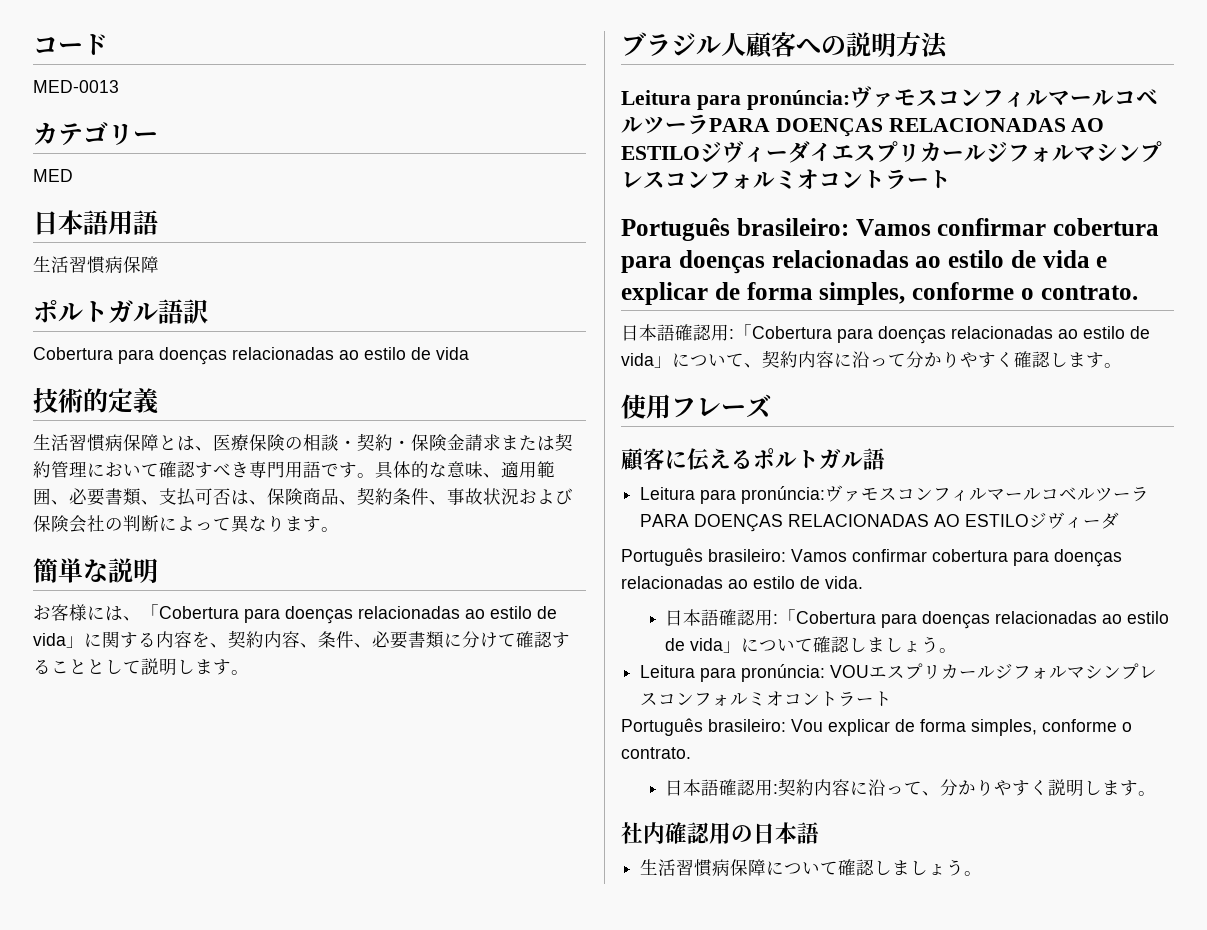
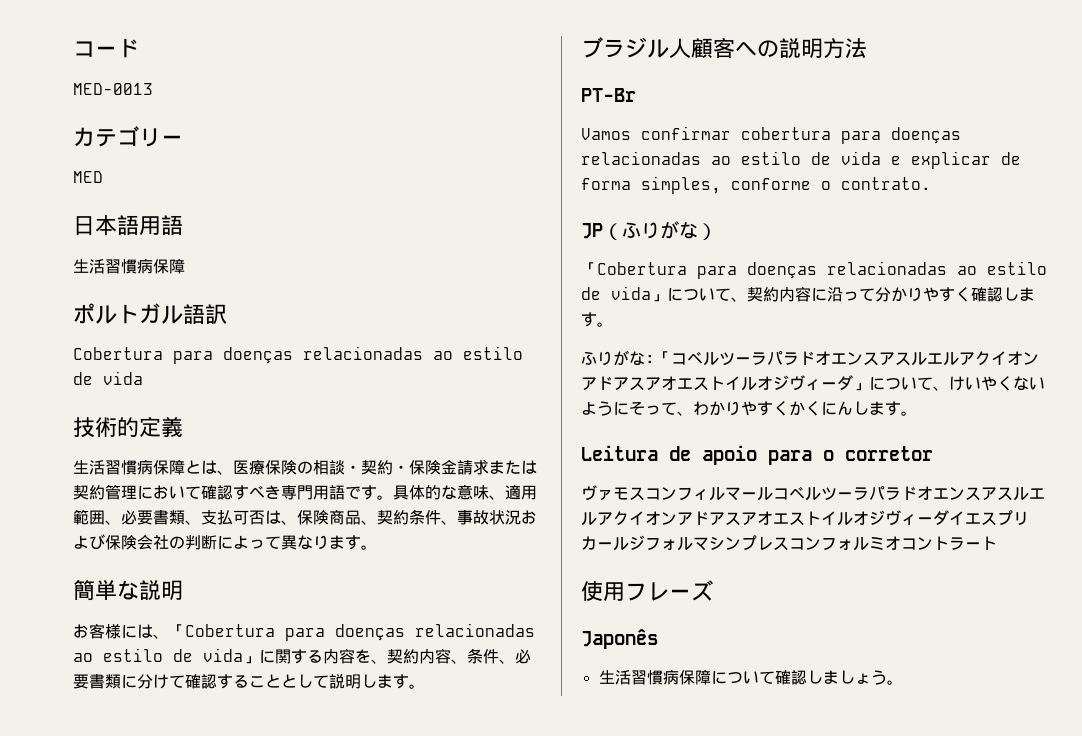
- Leitura para pronúncia:ヴァモスコンフィルマールコベルツーラPARA DOENÇAS RELACIONADAS AO ESTILOジヴィーダイエスプリカールジフォルマシンプレスコンフォルミオコントラート
+ PT-Br
+ Vamos confirmar cobertura para doenças relacionadas ao estilo de vida e explicar de forma simples, conforme o contrato.
+ JP（ふりがな）
+ 「Cobertura para doenças relacionadas ao estilo de vida」について、契約内容に沿って分かりやすく確認します。
+ ふりがな:「コベルツーラパラドオエンスアスルエルアクイオンアドアスアオエストイルオジヴィーダ」について、けいやくないようにそって、わかりやすくかくにんします。
+ Leitura de apoio para o corretor
+ ヴァモスコンフィルマールコベルツーラパラドオエンスアスルエルアクイオンアドアスアオエストイルオジヴィーダイエスプリカールジフォルマシンプレスコンフォルミオコントラート
- Português brasileiro: Vamos confirmar cobertura para doenças relacionadas ao estilo de vida e explicar de forma simples, conforme o contrato.
- 日本語確認用:「Cobertura para doenças relacionadas ao estilo de vida」について、契約内容に沿って分かりやすく確認します。
  使用フレーズ
- 顧客に伝えるポルトガル語
- Leitura para pronúncia:ヴァモスコンフィルマールコベルツーラPARA DOENÇAS RELACIONADAS AO ESTILOジヴィーダ
- Português brasileiro: Vamos confirmar cobertura para doenças relacionadas ao estilo de vida.
- 日本語確認用:「Cobertura para doenças relacionadas ao estilo de vida」について確認しましょう。
- Leitura para pronúncia: VOUエスプリカールジフォルマシンプレスコンフォルミオコントラート
- Português brasileiro: Vou explicar de forma simples, conforme o contrato.
- 日本語確認用:契約内容に沿って、分かりやすく説明します。
- 社内確認用の日本語
+ Japonês

